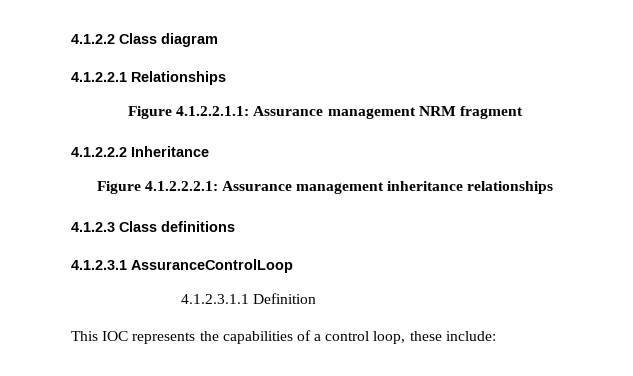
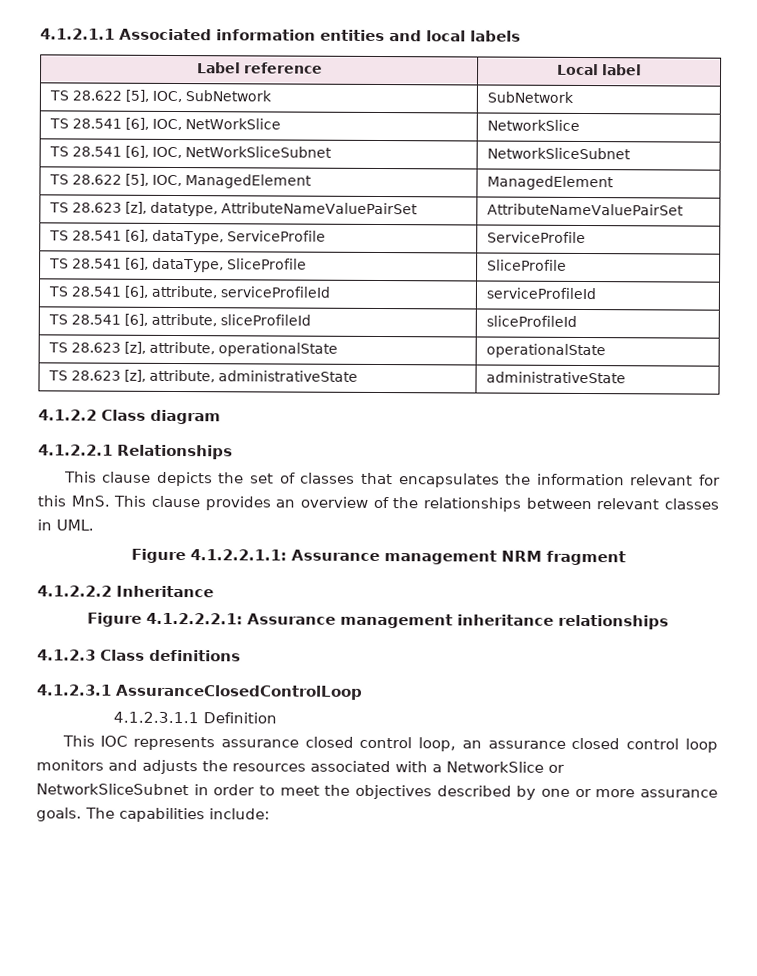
+ 4.1.2.1.1 Associated information entities and local labels
+ Label reference | Local label
+ TS 28.622 [5], IOC, SubNetwork | SubNetwork
+ TS 28.541 [6], IOC, NetWorkSlice | NetworkSlice
+ TS 28.541 [6], IOC, NetWorkSliceSubnet | NetworkSliceSubnet
+ TS 28.622 [5], IOC, ManagedElement | ManagedElement
+ TS 28.623 [z], datatype, AttributeNameValuePairSet | AttributeNameValuePairSet
+ TS 28.541 [6], dataType, ServiceProfile | ServiceProfile
+ TS 28.541 [6], dataType, SliceProfile | SliceProfile
+ TS 28.541 [6], attribute, serviceProfileId | serviceProfileId
+ TS 28.541 [6], attribute, sliceProfileId | sliceProfileId
+ TS 28.623 [z], attribute, operationalState | operationalState
+ TS 28.623 [z], attribute, administrativeState | administrativeState
+ This clause depicts the set of classes that encapsulates the information relevant for this MnS. This clause provides an overview of the relationships between relevant classes in UML.
- 4.1.2.3.1 AssuranceControlLoop
+ 4.1.2.3.1 AssuranceClosedControlLoop
- This IOC represents the capabilities of a control loop, these include:
+ This IOC represents assurance closed control loop, an assurance closed control loop monitors and adjusts the resources associated with a NetworkSlice or NetworkSliceSubnet in order to meet the objectives described by one or more assurance goals. The capabilities include:

